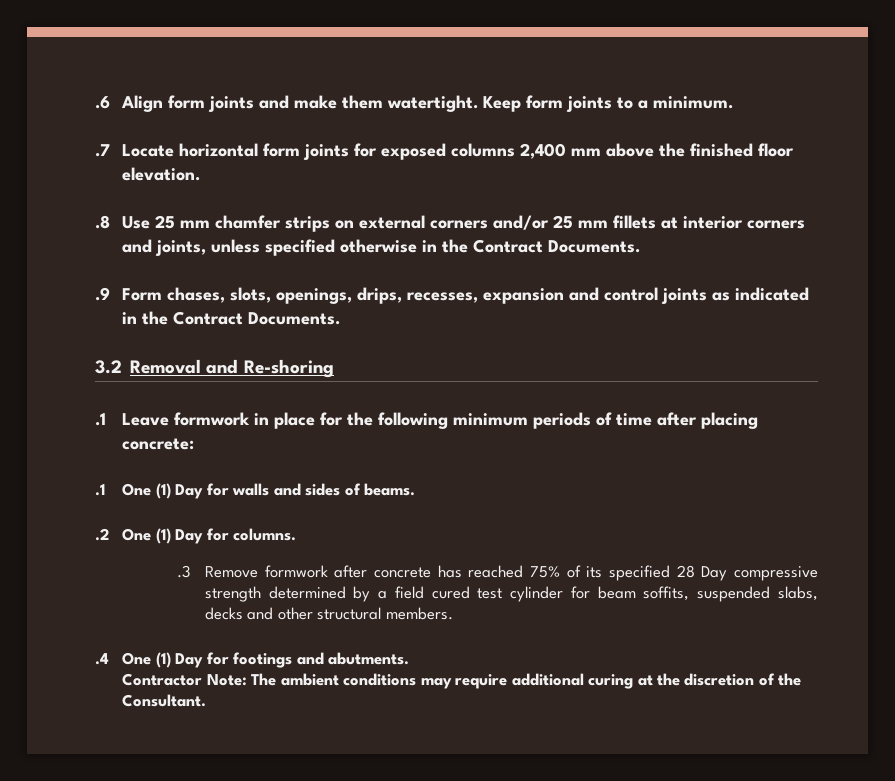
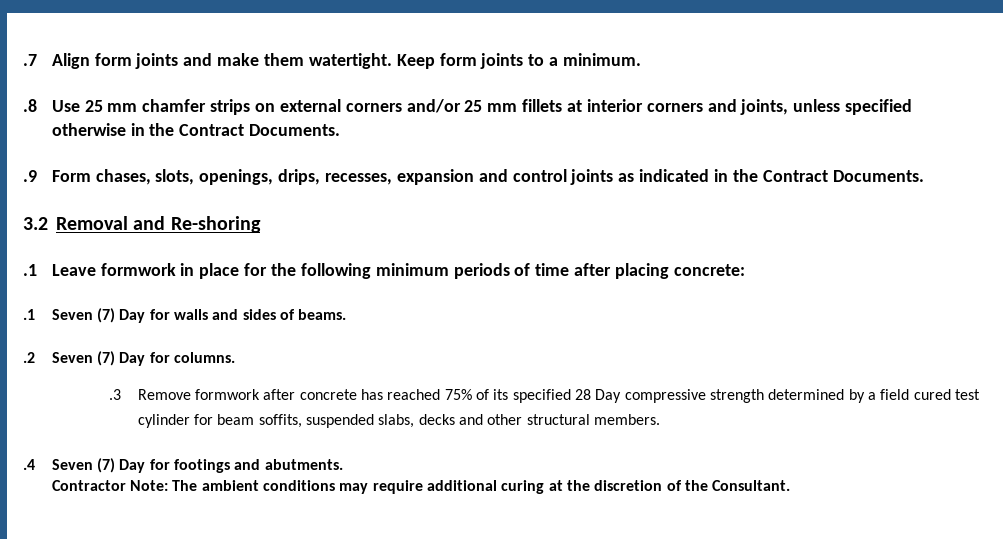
- .6 Align form joints and make them watertight.
+ .7 Align form joints and make them watertight.
- .7 Locate horizontal form joints for exposed columns 2,400 mm above the finished floor elevation.
- .1 One (1) Day for walls and sides of beams.
+ .1 Seven (7) Day for walls and sides of beams.
- .2 One (1) Day for columns.
+ .2 Seven (7) Day for columns.
- .4 One (1) Day for footings and abutments.
+ .4 Seven (7) Day for footings and abutments.

